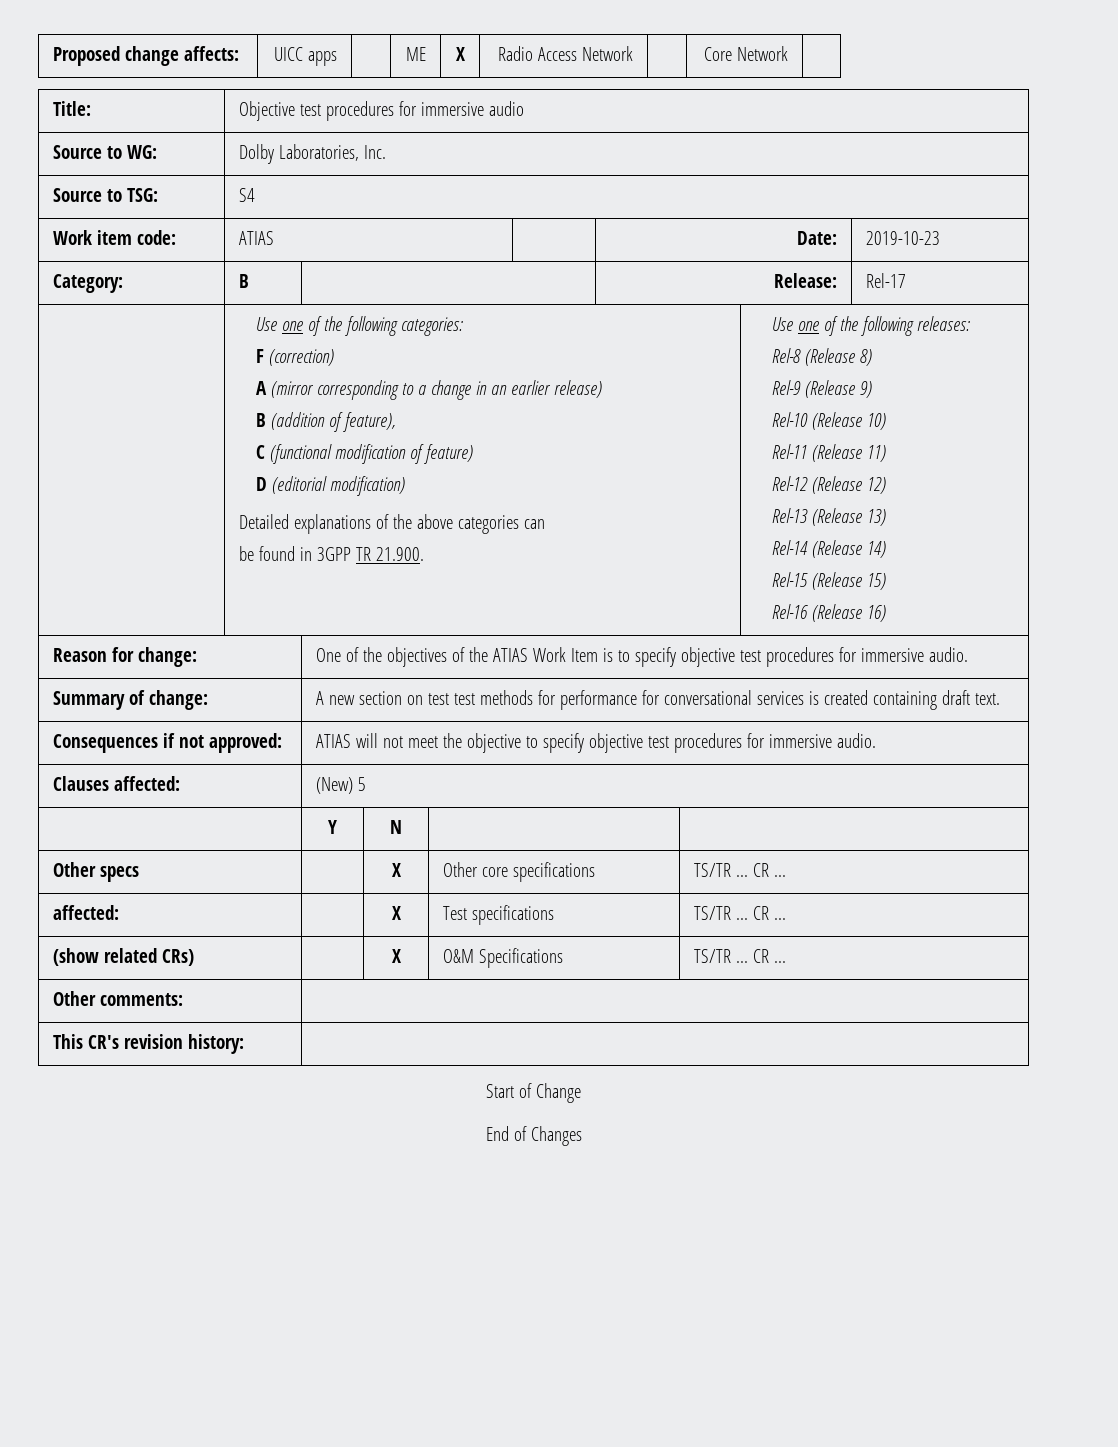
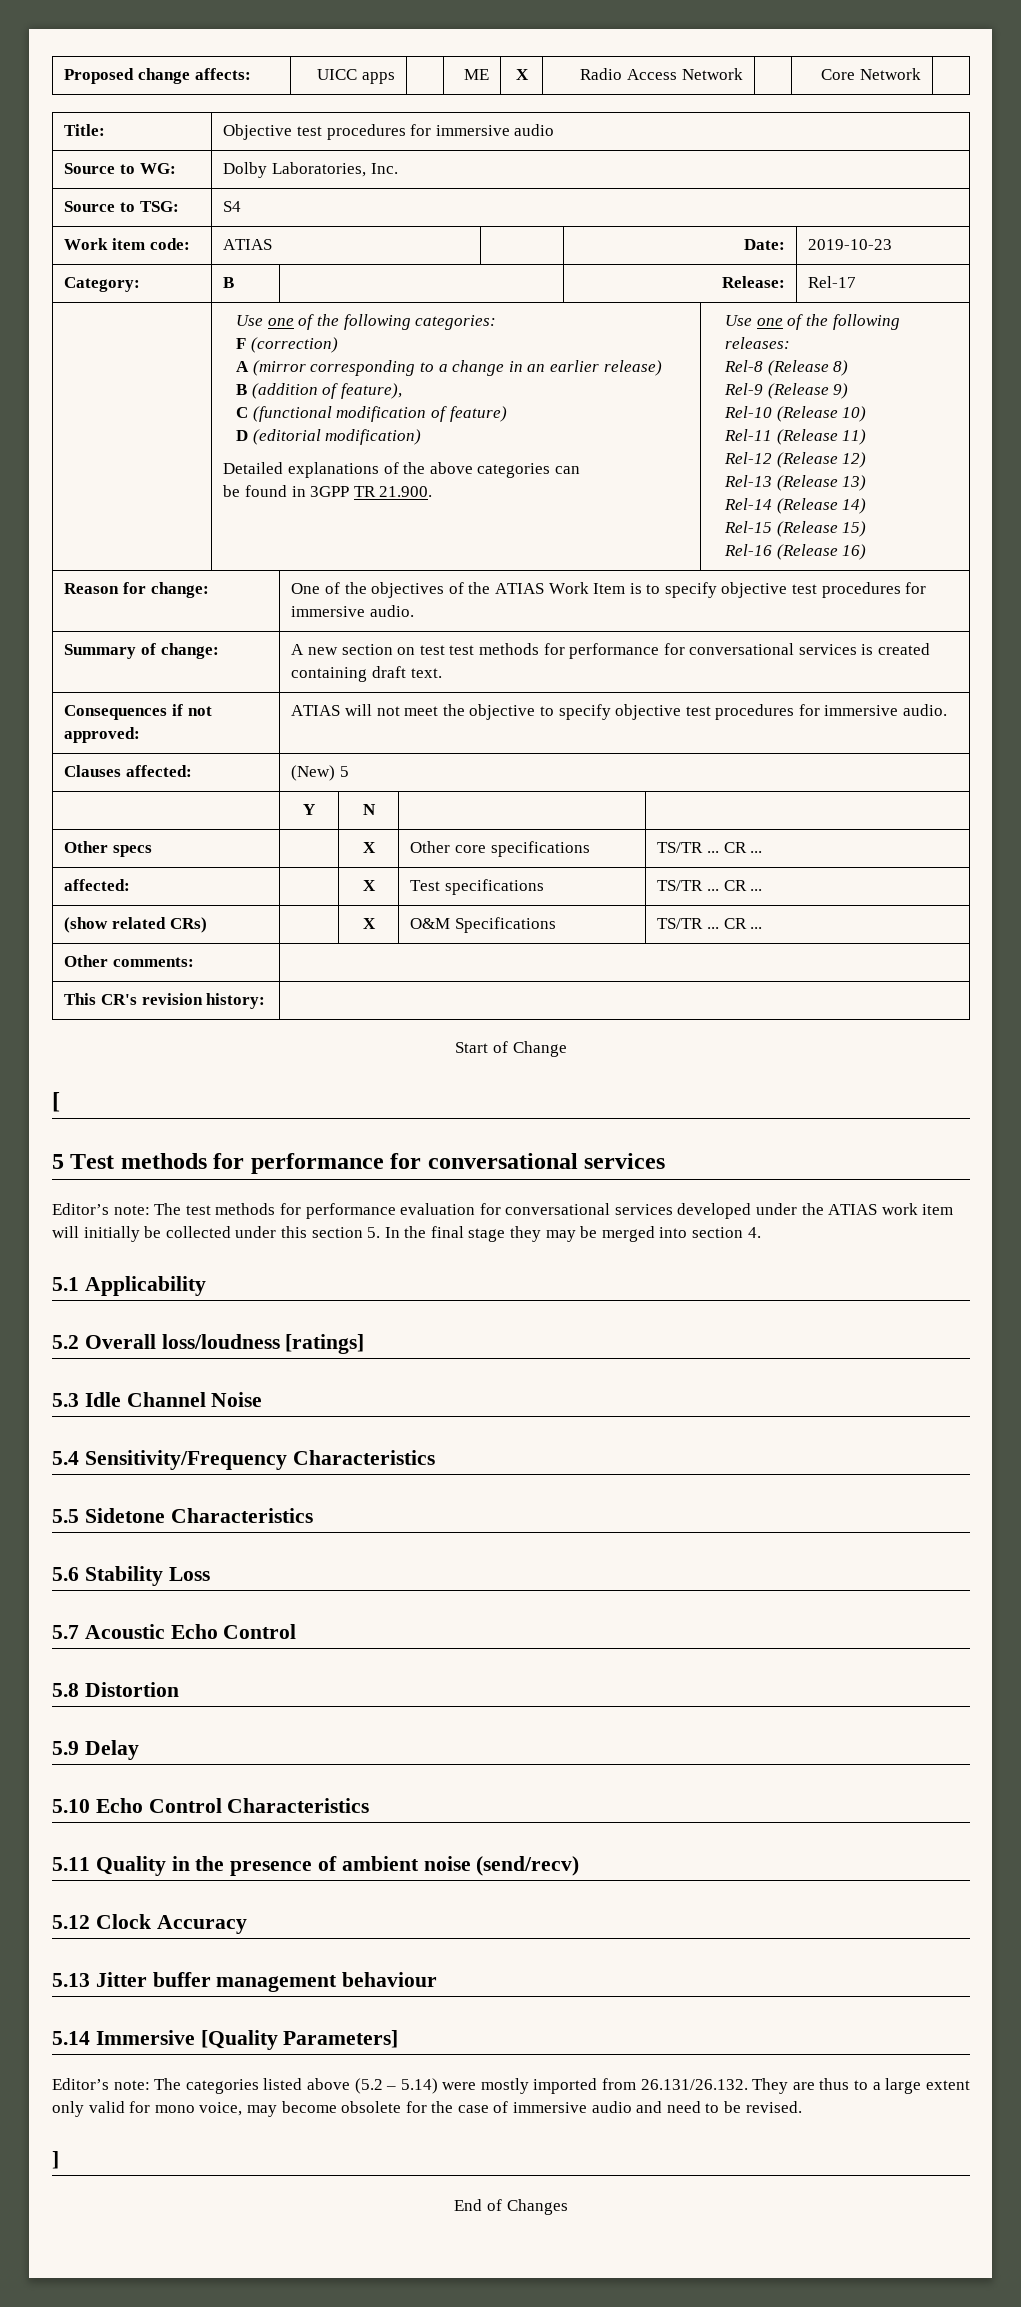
+ [
+ 5 Test methods for performance for conversational services
+ Editor’s note: The test methods for performance evaluation for conversational services developed under the ATIAS work item will initially be collected under this section 5. In the final stage they may be merged into section 4.
+ 5.1 Applicability
+ 5.2 Overall loss/loudness [ratings]
+ 5.3 Idle Channel Noise
+ 5.4 Sensitivity/Frequency Characteristics
+ 5.5 Sidetone Characteristics
+ 5.6 Stability Loss
+ 5.7 Acoustic Echo Control
+ 5.8 Distortion
+ 5.9 Delay
+ 5.10 Echo Control Characteristics
+ 5.11 Quality in the presence of ambient noise (send/recv)
+ 5.12 Clock Accuracy
+ 5.13 Jitter buffer management behaviour
+ 5.14 Immersive [Quality Parameters]
+ Editor’s note: The categories listed above (5.2 – 5.14) were mostly imported from 26.131/26.132. They are thus to a large extent only valid for mono voice, may become obsolete for the case of immersive audio and need to be revised.
+ ]

